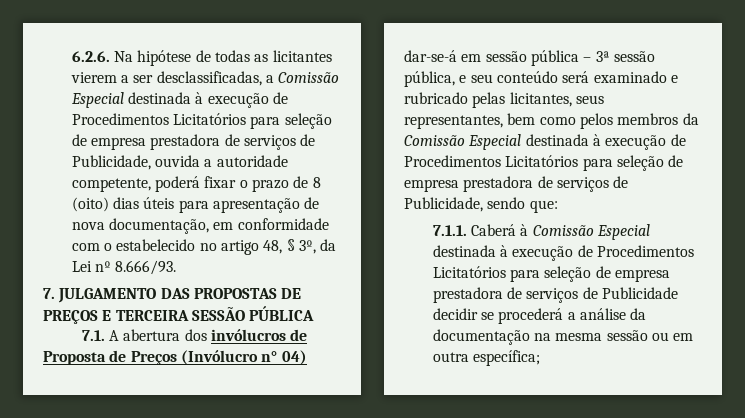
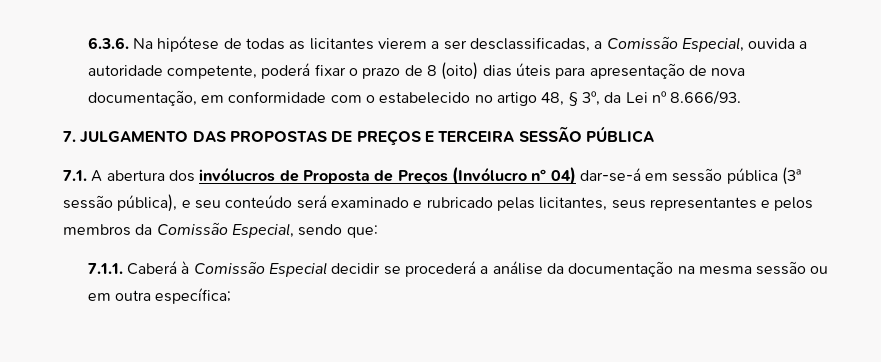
- 6.2.6. Na hipótese de todas as licitantes vierem a ser desclassificadas, a Comissão Especial destinada à execução de Procedimentos Licitatórios para seleção de empresa prestadora de serviços de Publicidade, ouvida a autoridade competente, poderá fixar o prazo de 8 (oito) dias úteis para apresentação de nova documentação, em conformidade com o estabelecido no artigo 48, § 3º, da Lei nº 8.666/93.
+ 6.3.6. Na hipótese de todas as licitantes vierem a ser desclassificadas, a Comissão Especial, ouvida a autoridade competente, poderá fixar o prazo de 8 (oito) dias úteis para apresentação de nova documentação, em conformidade com o estabelecido no artigo 48, § 3º, da Lei nº 8.666/93.
- 7.1. A abertura dos invólucros de Proposta de Preços (Invólucro n° 04) dar-se-á em sessão pública – 3ª sessão pública, e seu conteúdo será examinado e rubricado pelas licitantes, seus representantes, bem como pelos membros da Comissão Especial destinada à execução de Procedimentos Licitatórios para seleção de empresa prestadora de serviços de Publicidade, sendo que:
+ 7.1. A abertura dos invólucros de Proposta de Preços (Invólucro n° 04) dar-se-á em sessão pública (3ª sessão pública), e seu conteúdo será examinado e rubricado pelas licitantes, seus representantes e pelos membros da Comissão Especial, sendo que:
- 7.1.1. Caberá à Comissão Especial destinada à execução de Procedimentos Licitatórios para seleção de empresa prestadora de serviços de Publicidade decidir se procederá a análise da documentação na mesma sessão ou em outra específica;
+ 7.1.1. Caberá à Comissão Especial decidir se procederá a análise da documentação na mesma sessão ou em outra específica;

